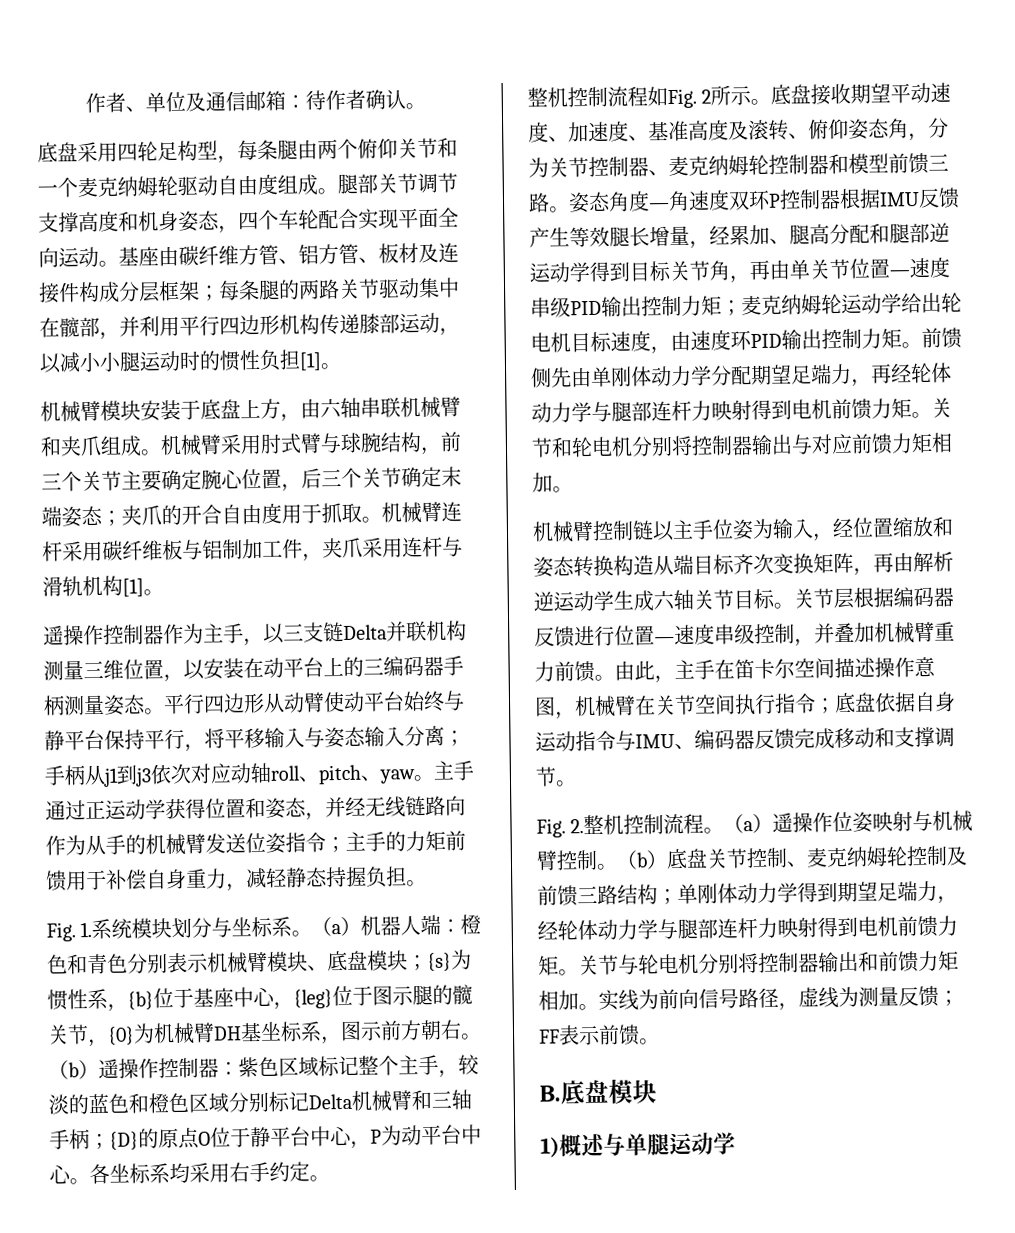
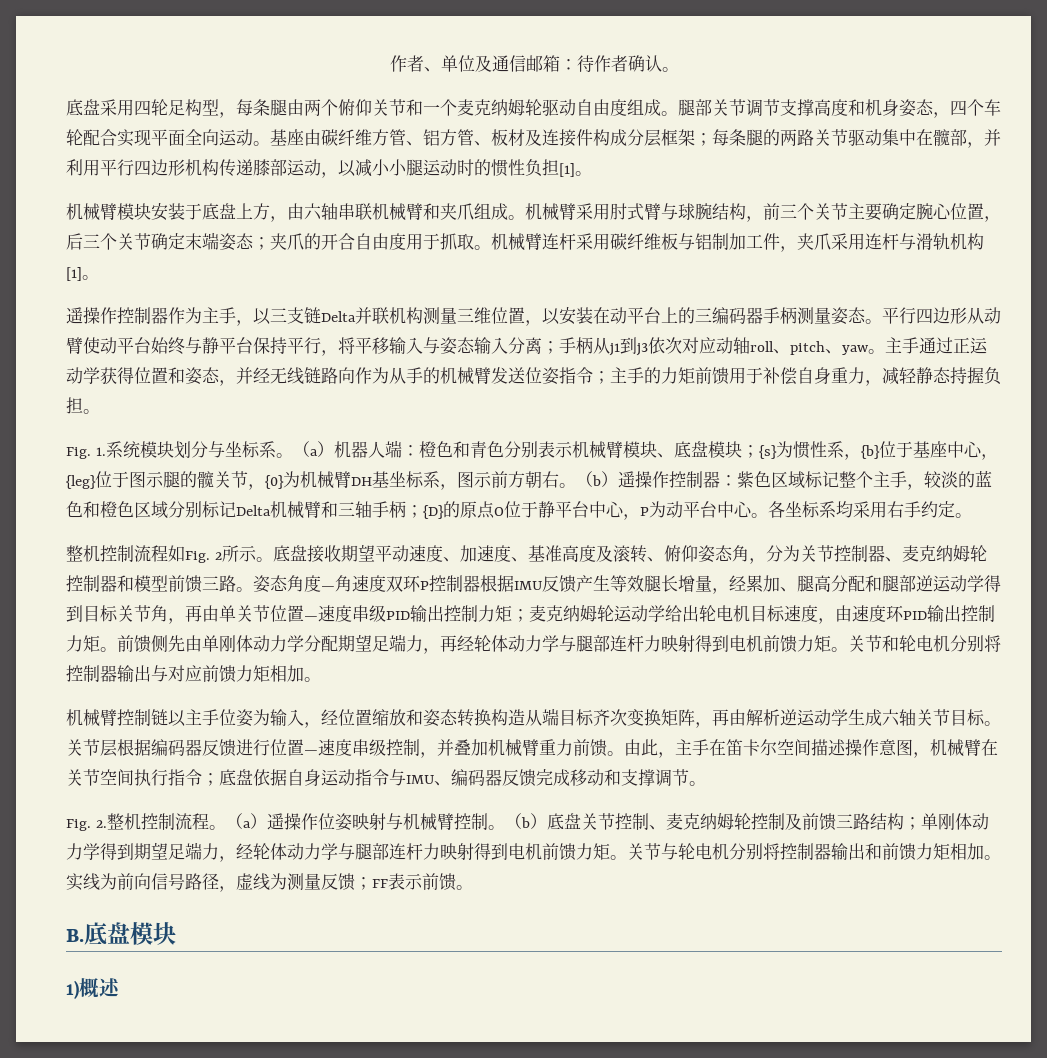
- 1)概述与单腿运动学
+ 1)概述

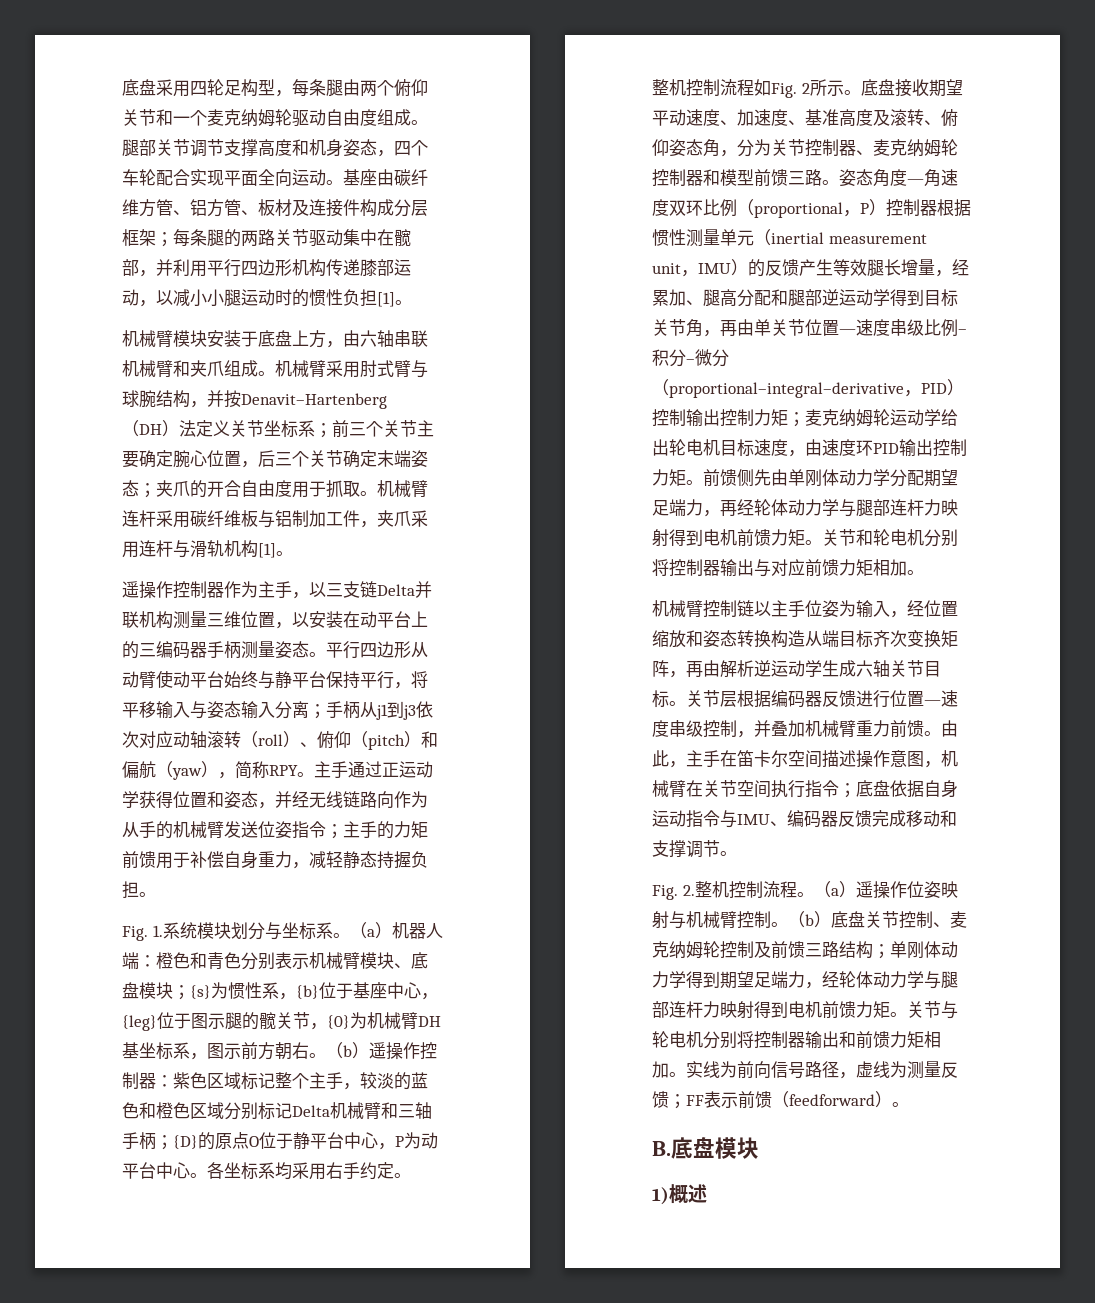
- 作者、单位及通信邮箱：待作者确认。
- 机械臂采用肘式臂与球腕结构，前三个关节主要确定腕心位置，后三个关节确定末端姿态；夹爪的开合自由度用于抓取。
+ 机械臂采用肘式臂与球腕结构，并按Denavit–Hartenberg（DH）法定义关节坐标系；前三个关节主要确定腕心位置，后三个关节确定末端姿态；夹爪的开合自由度用于抓取。
- 平行四边形从动臂使动平台始终与静平台保持平行，将平移输入与姿态输入分离；手柄从j1到j3依次对应动轴roll、pitch、yaw。
+ 平行四边形从动臂使动平台始终与静平台保持平行，将平移输入与姿态输入分离；手柄从j1到j3依次对应动轴滚转（roll）、俯仰（pitch）和偏航（yaw），简称RPY。
- 姿态角度—角速度双环P控制器根据IMU反馈产生等效腿长增量，经累加、腿高分配和腿部逆运动学得到目标关节角，再由单关节位置—速度串级PID输出控制力矩；麦克纳姆轮运动学给出轮电机目标速度，由速度环PID输出控制力矩。
+ 姿态角度—角速度双环比例（proportional，P）控制器根据惯性测量单元（inertial measurement unit，IMU）的反馈产生等效腿长增量，经累加、腿高分配和腿部逆运动学得到目标关节角，再由单关节位置—速度串级比例–积分–微分（proportional–integral–derivative，PID）控制输出控制力矩；麦克纳姆轮运动学给出轮电机目标速度，由速度环PID输出控制力矩。
- 实线为前向信号路径，虚线为测量反馈；FF表示前馈。
+ 实线为前向信号路径，虚线为测量反馈；FF表示前馈（feedforward）。

